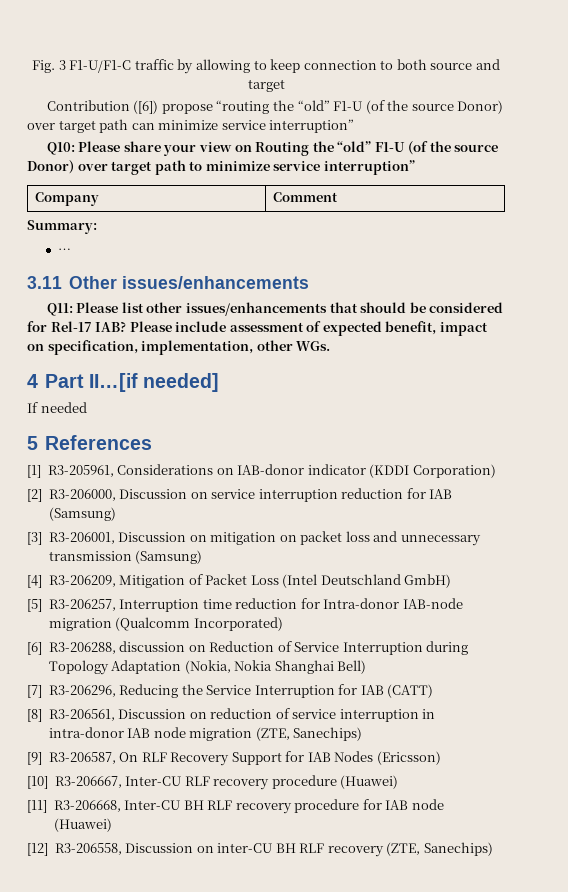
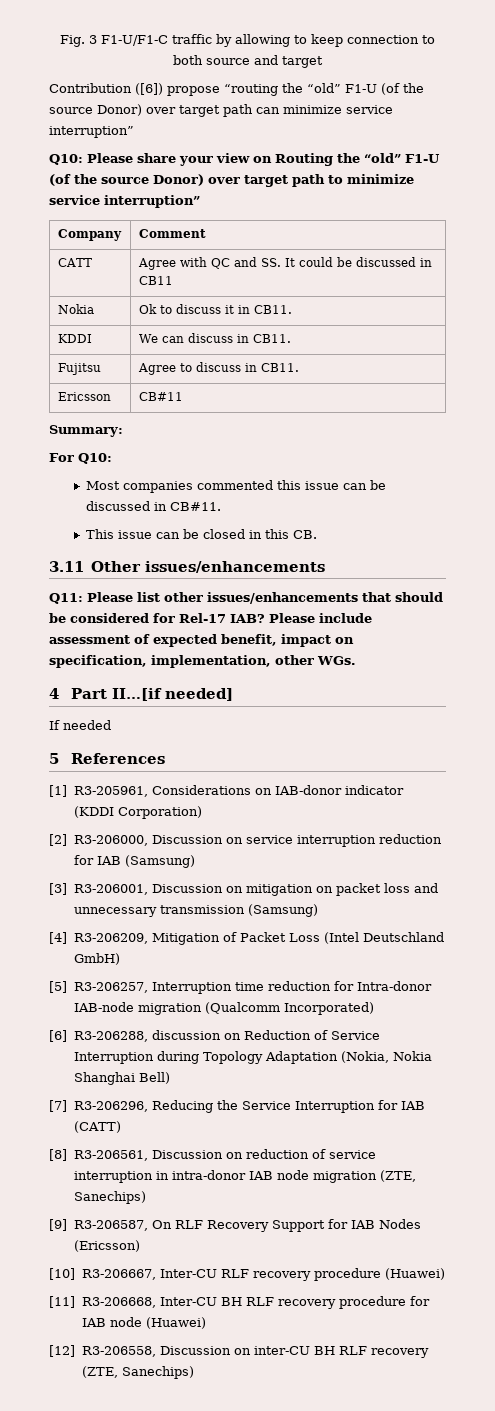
+ CATT | Agree with QC and SS. It could be discussed in CB11
+ Nokia | Ok to discuss it in CB11.
+ KDDI | We can discuss in CB11.
+ Fujitsu | Agree to discuss in CB11.
+ Ericsson | CB#11
  Summary:
- …
+ For Q10:
+ Most companies commented this issue can be discussed in CB#11.
+ This issue can be closed in this CB.

